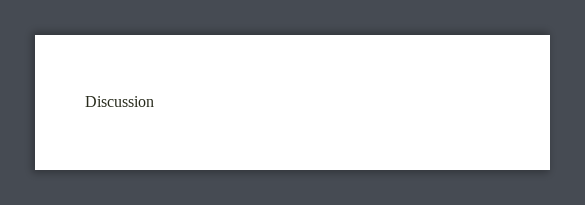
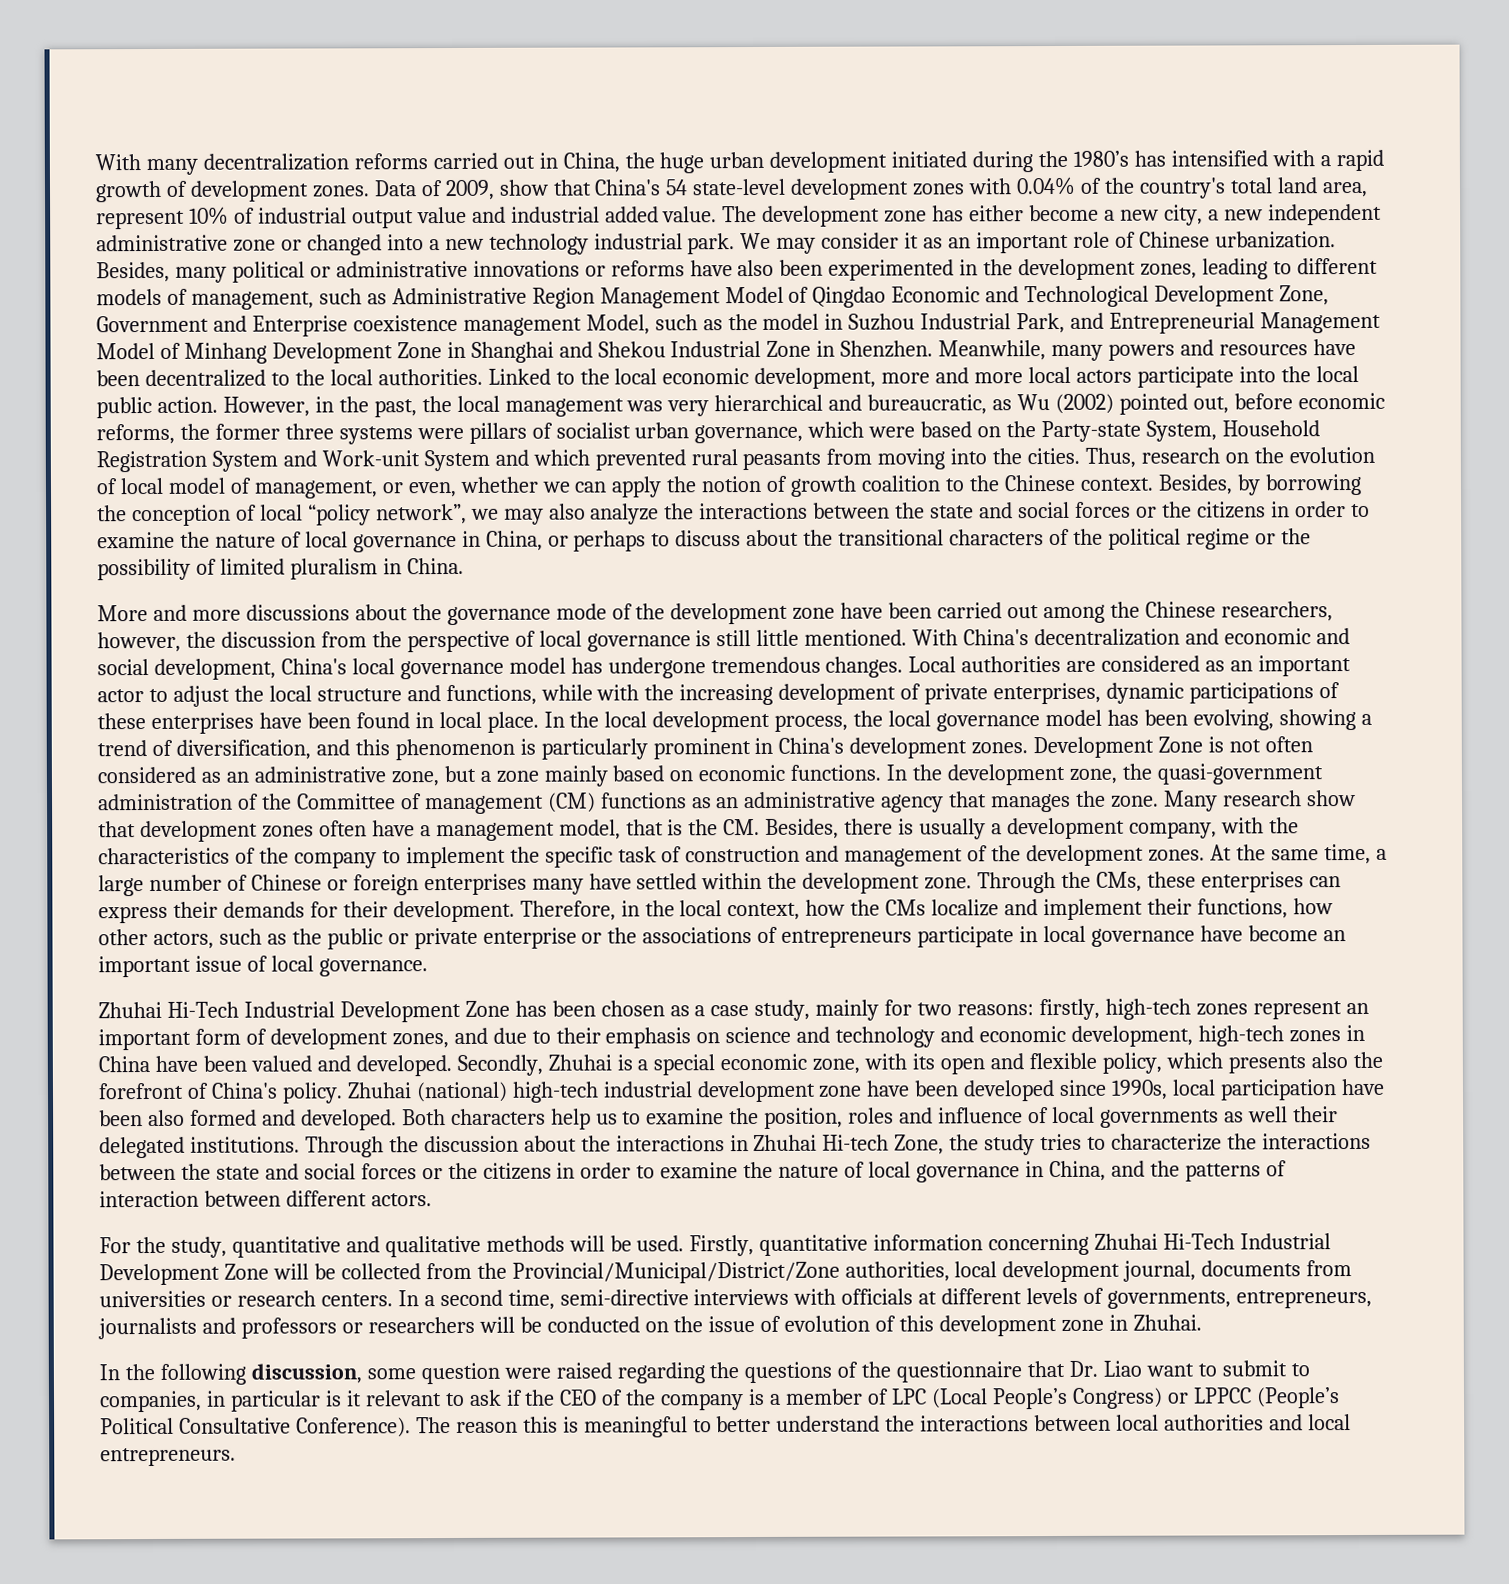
- Discussion
+ With many decentralization reforms carried out in China, the huge urban development initiated during the 1980’s has intensified with a rapid growth of development zones. Data of 2009, show that China's 54 state-level development zones with 0.04% of the country's total land area, represent 10% of industrial output value and industrial added value. The development zone has either become a new city, a new independent administrative zone or changed into a new technology industrial park. We may consider it as an important role of Chinese urbanization. Besides, many political or administrative innovations or reforms have also been experimented in the development zones, leading to different models of management, such as Administrative Region Management Model of Qingdao Economic and Technological Development Zone, Government and Enterprise coexistence management Model, such as the model in Suzhou Industrial Park, and Entrepreneurial Management Model of Minhang Development Zone in Shanghai and Shekou Industrial Zone in Shenzhen. Meanwhile, many powers and resources have been decentralized to the local authorities. Linked to the local economic development, more and more local actors participate into the local public action. However, in the past, the local management was very hierarchical and bureaucratic, as Wu (2002) pointed out, before economic reforms, the former three systems were pillars of socialist urban governance, which were based on the Party-state System, Household Registration System and Work-unit System and which prevented rural peasants from moving into the cities. Thus, research on the evolution of local model of management, or even, whether we can apply the notion of growth coalition to the Chinese context. Besides, by borrowing the conception of local “policy network”, we may also analyze the interactions between the state and social forces or the citizens in order to examine the nature of local governance in China, or perhaps to discuss about the transitional characters of the political regime or the possibility of limited pluralism in China.
+ More and more discussions about the governance mode of the development zone have been carried out among the Chinese researchers, however, the discussion from the perspective of local governance is still little mentioned. With China's decentralization and economic and social development, China's local governance model has undergone tremendous changes. Local authorities are considered as an important actor to adjust the local structure and functions, while with the increasing development of private enterprises, dynamic participations of these enterprises have been found in local place. In the local development process, the local governance model has been evolving, showing a trend of diversification, and this phenomenon is particularly prominent in China's development zones. Development Zone is not often considered as an administrative zone, but a zone mainly based on economic functions. In the development zone, the quasi-government administration of the Committee of management (CM) functions as an administrative agency that manages the zone. Many research show that development zones often have a management model, that is the CM. Besides, there is usually a development company, with the characteristics of the company to implement the specific task of construction and management of the development zones. At the same time, a large number of Chinese or foreign enterprises many have settled within the development zone. Through the CMs, these enterprises can express their demands for their development. Therefore, in the local context, how the CMs localize and implement their functions, how other actors, such as the public or private enterprise or the associations of entrepreneurs participate in local governance have become an important issue of local governance.
+ Zhuhai Hi-Tech Industrial Development Zone has been chosen as a case study, mainly for two reasons: firstly, high-tech zones represent an important form of development zones, and due to their emphasis on science and technology and economic development, high-tech zones in China have been valued and developed. Secondly, Zhuhai is a special economic zone, with its open and flexible policy, which presents also the forefront of China's policy. Zhuhai (national) high-tech industrial development zone have been developed since 1990s, local participation have been also formed and developed. Both characters help us to examine the position, roles and influence of local governments as well their delegated institutions. Through the discussion about the interactions in Zhuhai Hi-tech Zone, the study tries to characterize the interactions between the state and social forces or the citizens in order to examine the nature of local governance in China, and the patterns of interaction between different actors.
+ For the study, quantitative and qualitative methods will be used. Firstly, quantitative information concerning Zhuhai Hi-Tech Industrial Development Zone will be collected from the Provincial/Municipal/District/Zone authorities, local development journal, documents from universities or research centers. In a second time, semi-directive interviews with officials at different levels of governments, entrepreneurs, journalists and professors or researchers will be conducted on the issue of evolution of this development zone in Zhuhai.
+ In the following discussion, some question were raised regarding the questions of the questionnaire that Dr. Liao want to submit to companies, in particular is it relevant to ask if the CEO of the company is a member of LPC (Local People’s Congress) or LPPCC (People’s Political Consultative Conference). The reason this is meaningful to better understand the interactions between local authorities and local entrepreneurs.

